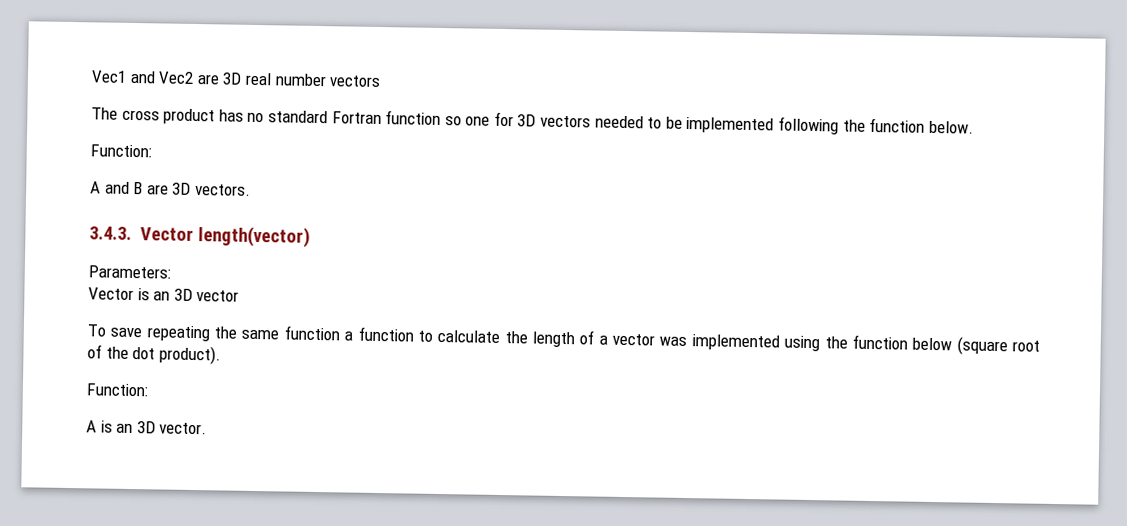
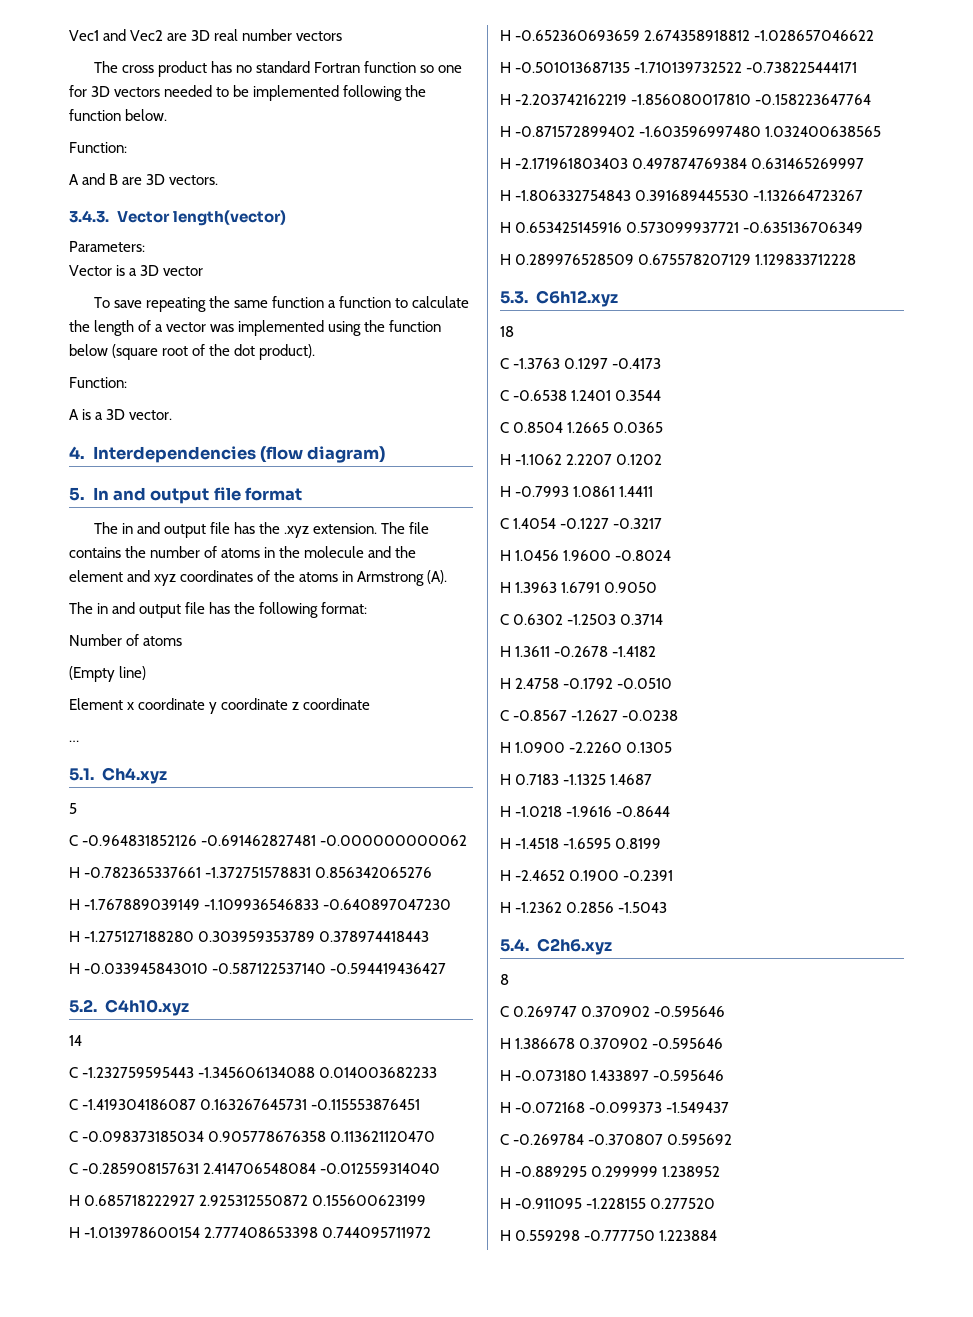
- Vector is an 3D vector
+ Vector is a 3D vector
- A is an 3D vector.
+ A is a 3D vector.
+ 4. Interdependencies (flow diagram)
+ 5. In and output file format
+ The in and output file has the .xyz extension. The file contains the number of atoms in the molecule and the element and xyz coordinates of the atoms in Armstrong (A).
+ The in and output file has the following format:
+ Number of atoms
+ (Empty line)
+ Element x coordinate y coordinate z coordinate
+ …
+ 5.1. Ch4.xyz
+ 5
+ C -0.964831852126 -0.691462827481 -0.000000000062
+ H -0.782365337661 -1.372751578831 0.856342065276
+ H -1.767889039149 -1.109936546833 -0.640897047230
+ H -1.275127188280 0.303959353789 0.378974418443
+ H -0.033945843010 -0.587122537140 -0.594419436427
+ 5.2. C4h10.xyz
+ 14
+ C -1.232759595443 -1.345606134088 0.014003682233
+ C -1.419304186087 0.163267645731 -0.115553876451
+ C -0.098373185034 0.905778676358 0.113621120470
+ C -0.285908157631 2.414706548084 -0.012559314040
+ H 0.685718222927 2.925312550872 0.155600623199
+ H -1.013978600154 2.777408653398 0.744095711972
+ H -0.652360693659 2.674358918812 -1.028657046622
+ H -0.501013687135 -1.710139732522 -0.738225444171
+ H -2.203742162219 -1.856080017810 -0.158223647764
+ H -0.871572899402 -1.603596997480 1.032400638565
+ H -2.171961803403 0.497874769384 0.631465269997
+ H -1.806332754843 0.391689445530 -1.132664723267
+ H 0.653425145916 0.573099937721 -0.635136706349
+ H 0.289976528509 0.675578207129 1.129833712228
+ 5.3. C6h12.xyz
+ 18
+ C -1.3763 0.1297 -0.4173
+ C -0.6538 1.2401 0.3544
+ C 0.8504 1.2665 0.0365
+ H -1.1062 2.2207 0.1202
+ H -0.7993 1.0861 1.4411
+ C 1.4054 -0.1227 -0.3217
+ H 1.0456 1.9600 -0.8024
+ H 1.3963 1.6791 0.9050
+ C 0.6302 -1.2503 0.3714
+ H 1.3611 -0.2678 -1.4182
+ H 2.4758 -0.1792 -0.0510
+ C -0.8567 -1.2627 -0.0238
+ H 1.0900 -2.2260 0.1305
+ H 0.7183 -1.1325 1.4687
+ H -1.0218 -1.9616 -0.8644
+ H -1.4518 -1.6595 0.8199
+ H -2.4652 0.1900 -0.2391
+ H -1.2362 0.2856 -1.5043
+ 5.4. C2h6.xyz
+ 8
+ C 0.269747 0.370902 -0.595646
+ H 1.386678 0.370902 -0.595646
+ H -0.073180 1.433897 -0.595646
+ H -0.072168 -0.099373 -1.549437
+ C -0.269784 -0.370807 0.595692
+ H -0.889295 0.299999 1.238952
+ H -0.911095 -1.228155 0.277520
+ H 0.559298 -0.777750 1.223884

